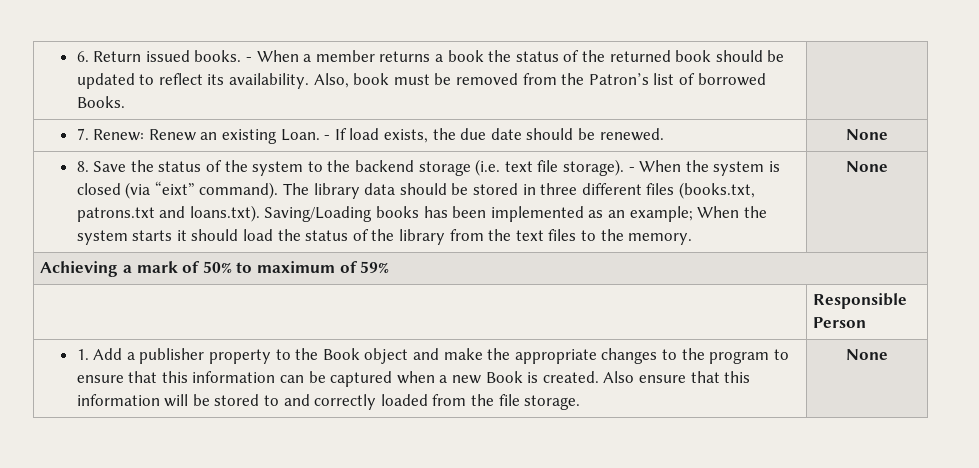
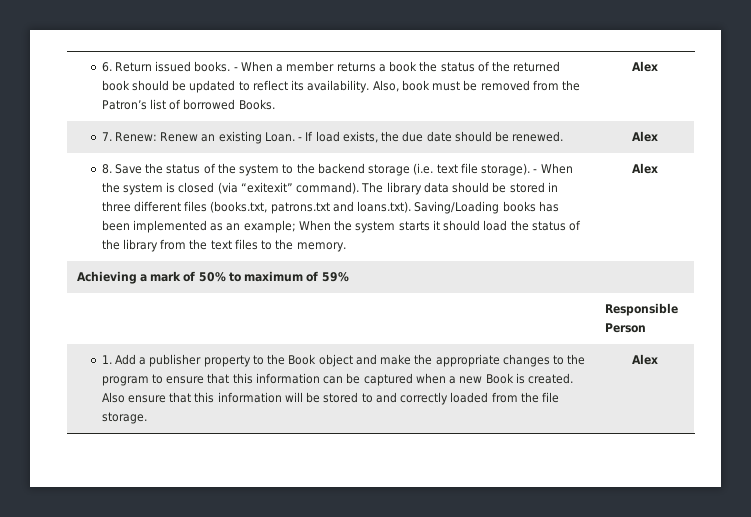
- 6. Return issued books. - When a member returns a book the status of the returned book should be updated to reflect its availability. Also, book must be removed from the Patron’s list of borrowed Books. |
+ 6. Return issued books. - When a member returns a book the status of the returned book should be updated to reflect its availability. Also, book must be removed from the Patron’s list of borrowed Books. | Alex
- 7. Renew: Renew an existing Loan. - If load exists, the due date should be renewed. | None
+ 7. Renew: Renew an existing Loan. - If load exists, the due date should be renewed. | Alex
- - When the system is closed (via “eixt” command).
+ - When the system is closed (via “exitexit” command).
- The library data should be stored in three different files (books.txt, patrons.txt and loans.txt). Saving/Loading books has been implemented as an example; When the system starts it should load the status of the library from the text files to the memory. | None
+ The library data should be stored in three different files (books.txt, patrons.txt and loans.txt). Saving/Loading books has been implemented as an example; When the system starts it should load the status of the library from the text files to the memory. | Alex
- Also ensure that this information will be stored to and correctly loaded from the file storage. | None
+ Also ensure that this information will be stored to and correctly loaded from the file storage. | Alex

